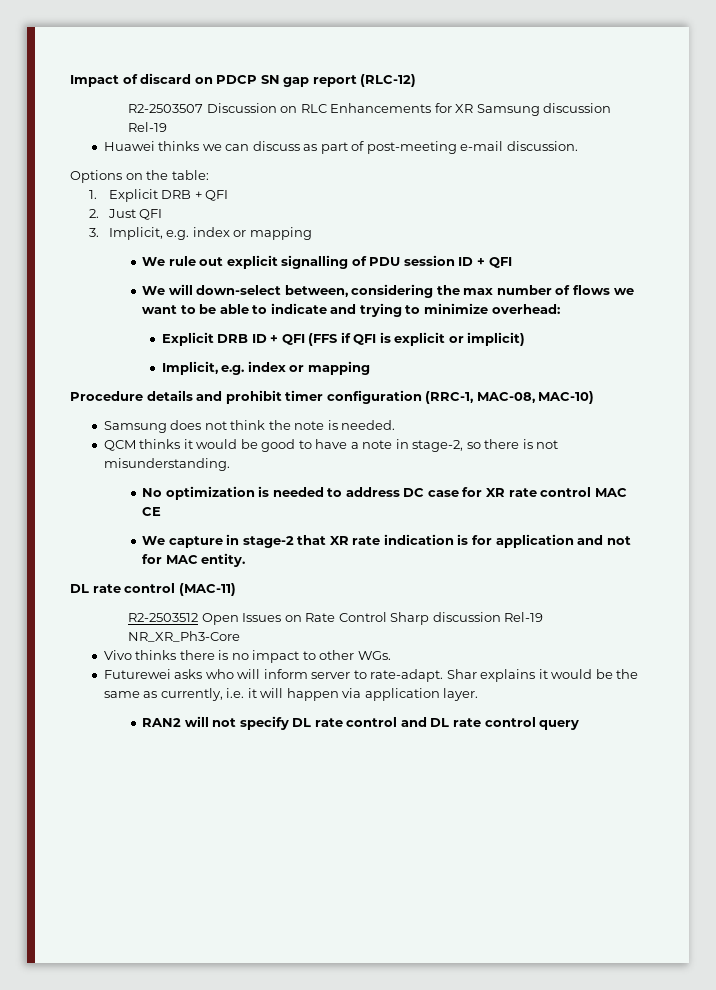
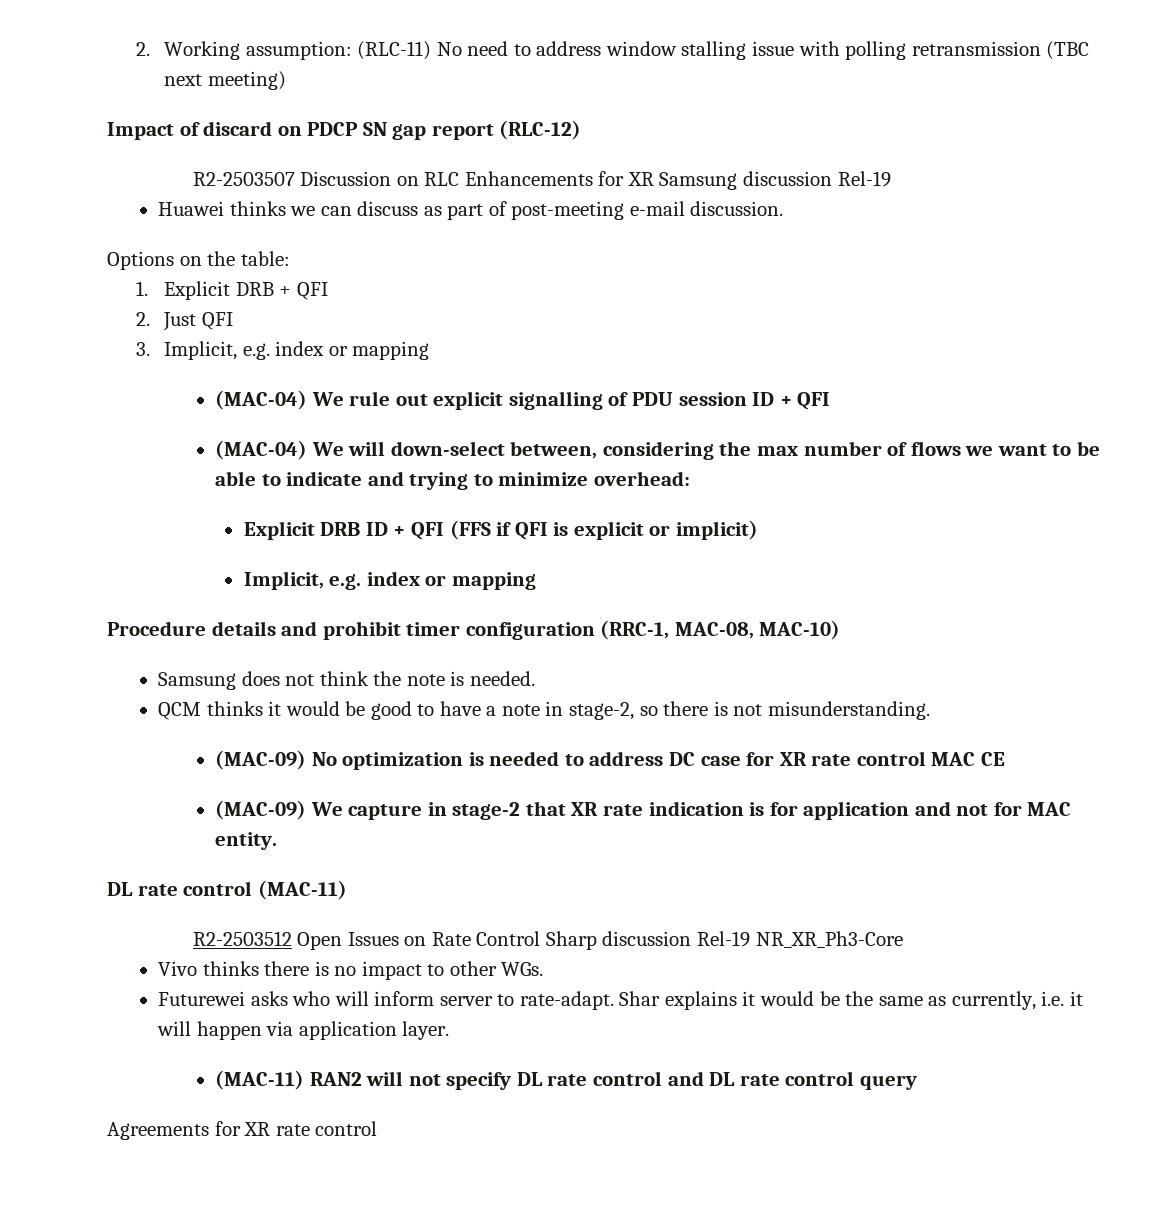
+ 2. Working assumption: (RLC-11) No need to address window stalling issue with polling retransmission (TBC next meeting)
- We rule out explicit signalling of PDU session ID + QFI
+ (MAC-04) We rule out explicit signalling of PDU session ID + QFI
- We will down-select between, considering the max number of flows we want to be able to indicate and trying to minimize overhead:
+ (MAC-04) We will down-select between, considering the max number of flows we want to be able to indicate and trying to minimize overhead:
- No optimization is needed to address DC case for XR rate control MAC CE
+ (MAC-09) No optimization is needed to address DC case for XR rate control MAC CE
- We capture in stage-2 that XR rate indication is for application and not for MAC entity.
+ (MAC-09) We capture in stage-2 that XR rate indication is for application and not for MAC entity.
- RAN2 will not specify DL rate control and DL rate control query
+ (MAC-11) RAN2 will not specify DL rate control and DL rate control query
+ Agreements for XR rate control

